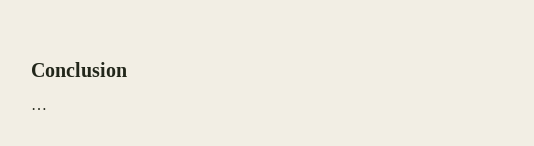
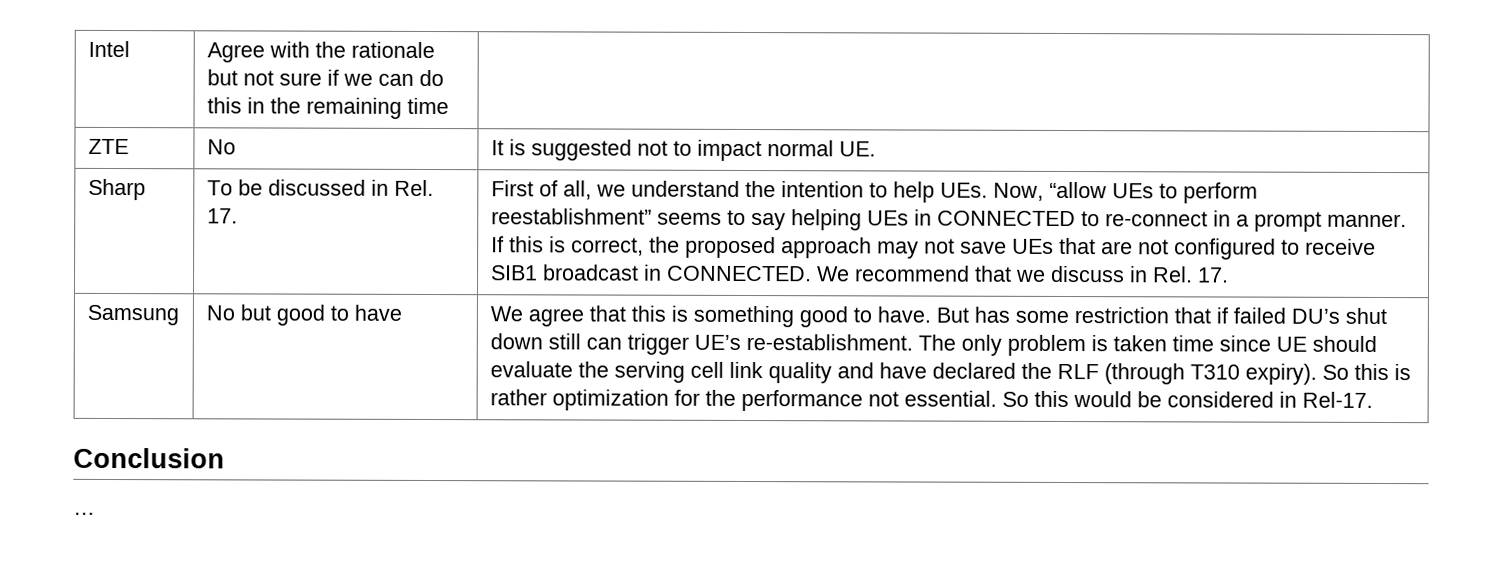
+ Intel | Agree with the rationale but not sure if we can do this in the remaining time |
+ ZTE | No | It is suggested not to impact normal UE.
+ Sharp | To be discussed in Rel. 17. | First of all, we understand the intention to help UEs. Now, “allow UEs to perform reestablishment” seems to say helping UEs in CONNECTED to re-connect in a prompt manner. If this is correct, the proposed approach may not save UEs that are not configured to receive SIB1 broadcast in CONNECTED. We recommend that we discuss in Rel. 17.
+ Samsung | No but good to have | We agree that this is something good to have. But has some restriction that if failed DU’s shut down still can trigger UE’s re-establishment. The only problem is taken time since UE should evaluate the serving cell link quality and have declared the RLF (through T310 expiry). So this is rather optimization for the performance not essential. So this would be considered in Rel-17.

